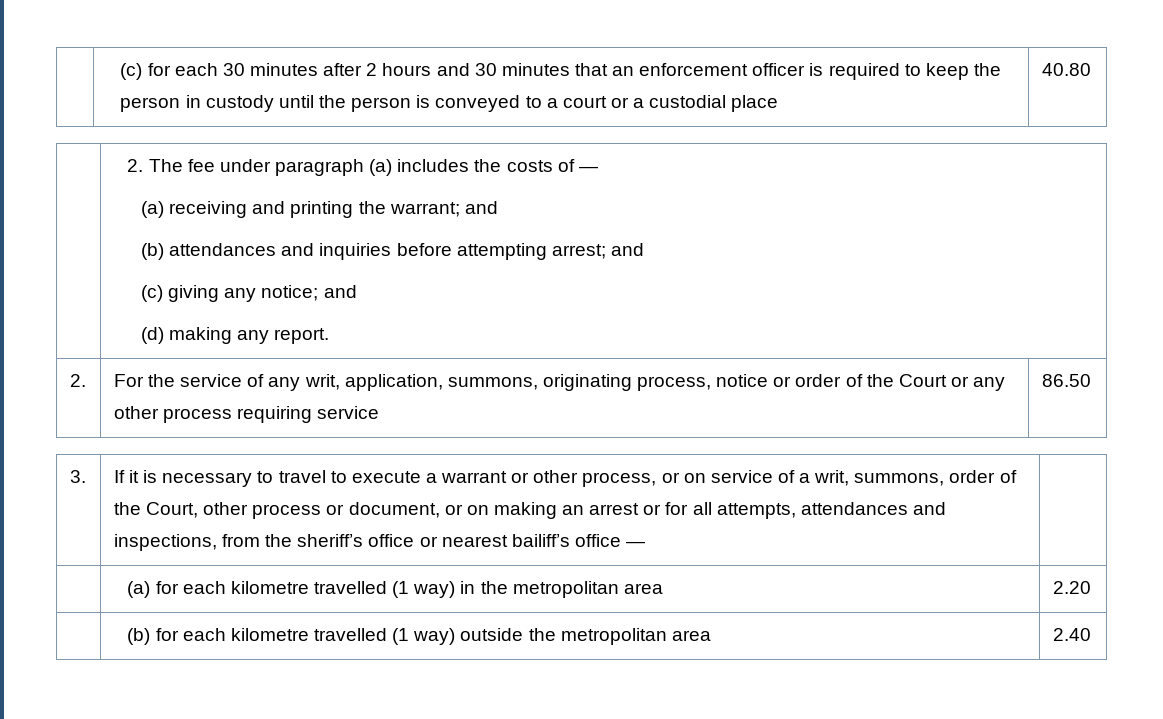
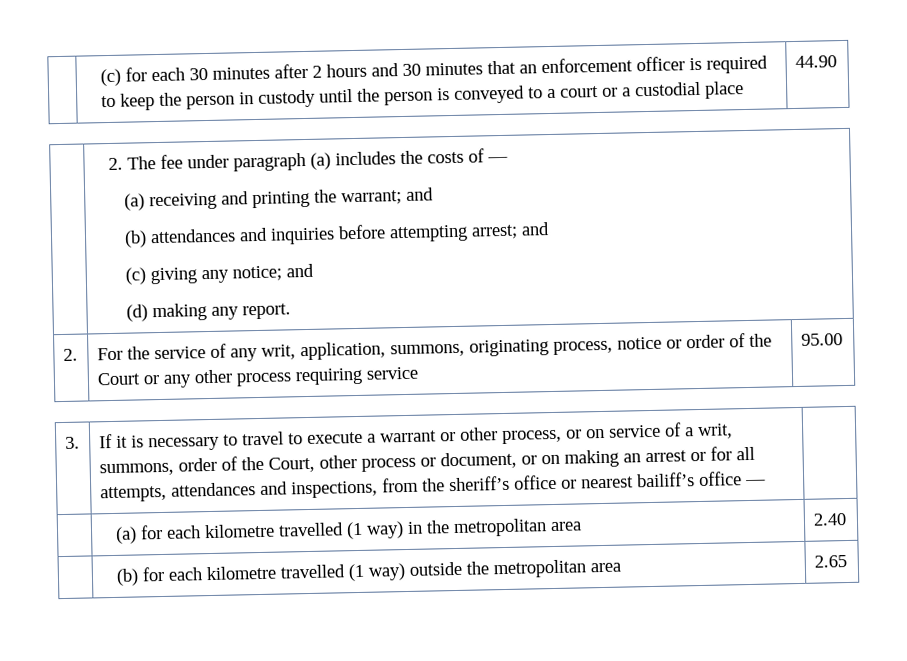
- | (c) for each 30 minutes after 2 hours and 30 minutes that an enforcement officer is required to keep the person in custody until the person is conveyed to a court or a custodial place | 40.80
+ | (c) for each 30 minutes after 2 hours and 30 minutes that an enforcement officer is required to keep the person in custody until the person is conveyed to a court or a custodial place | 44.90
- 2. | For the service of any writ, application, summons, originating process, notice or order of the Court or any other process requiring service | 86.50
+ 2. | For the service of any writ, application, summons, originating process, notice or order of the Court or any other process requiring service | 95.00
- | (a) for each kilometre travelled (1 way) in the metropolitan area | 2.20
+ | (a) for each kilometre travelled (1 way) in the metropolitan area | 2.40
- | (b) for each kilometre travelled (1 way) outside the metropolitan area | 2.40
+ | (b) for each kilometre travelled (1 way) outside the metropolitan area | 2.65

